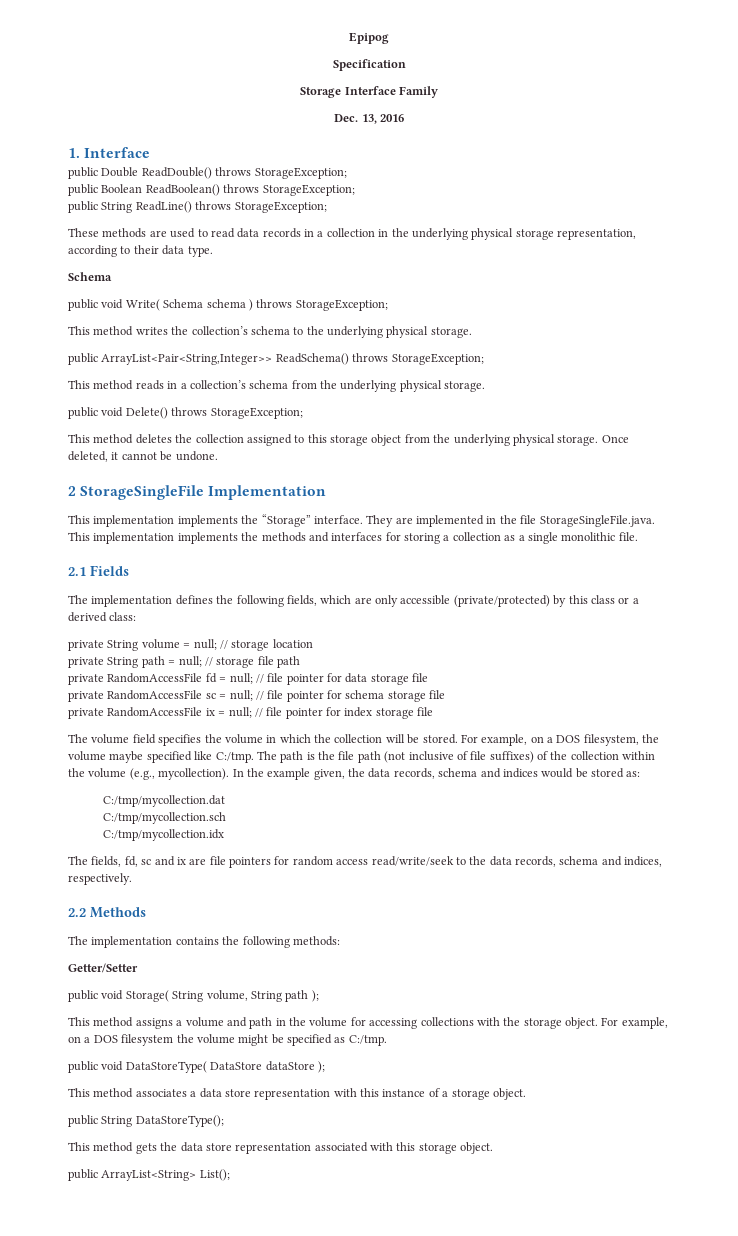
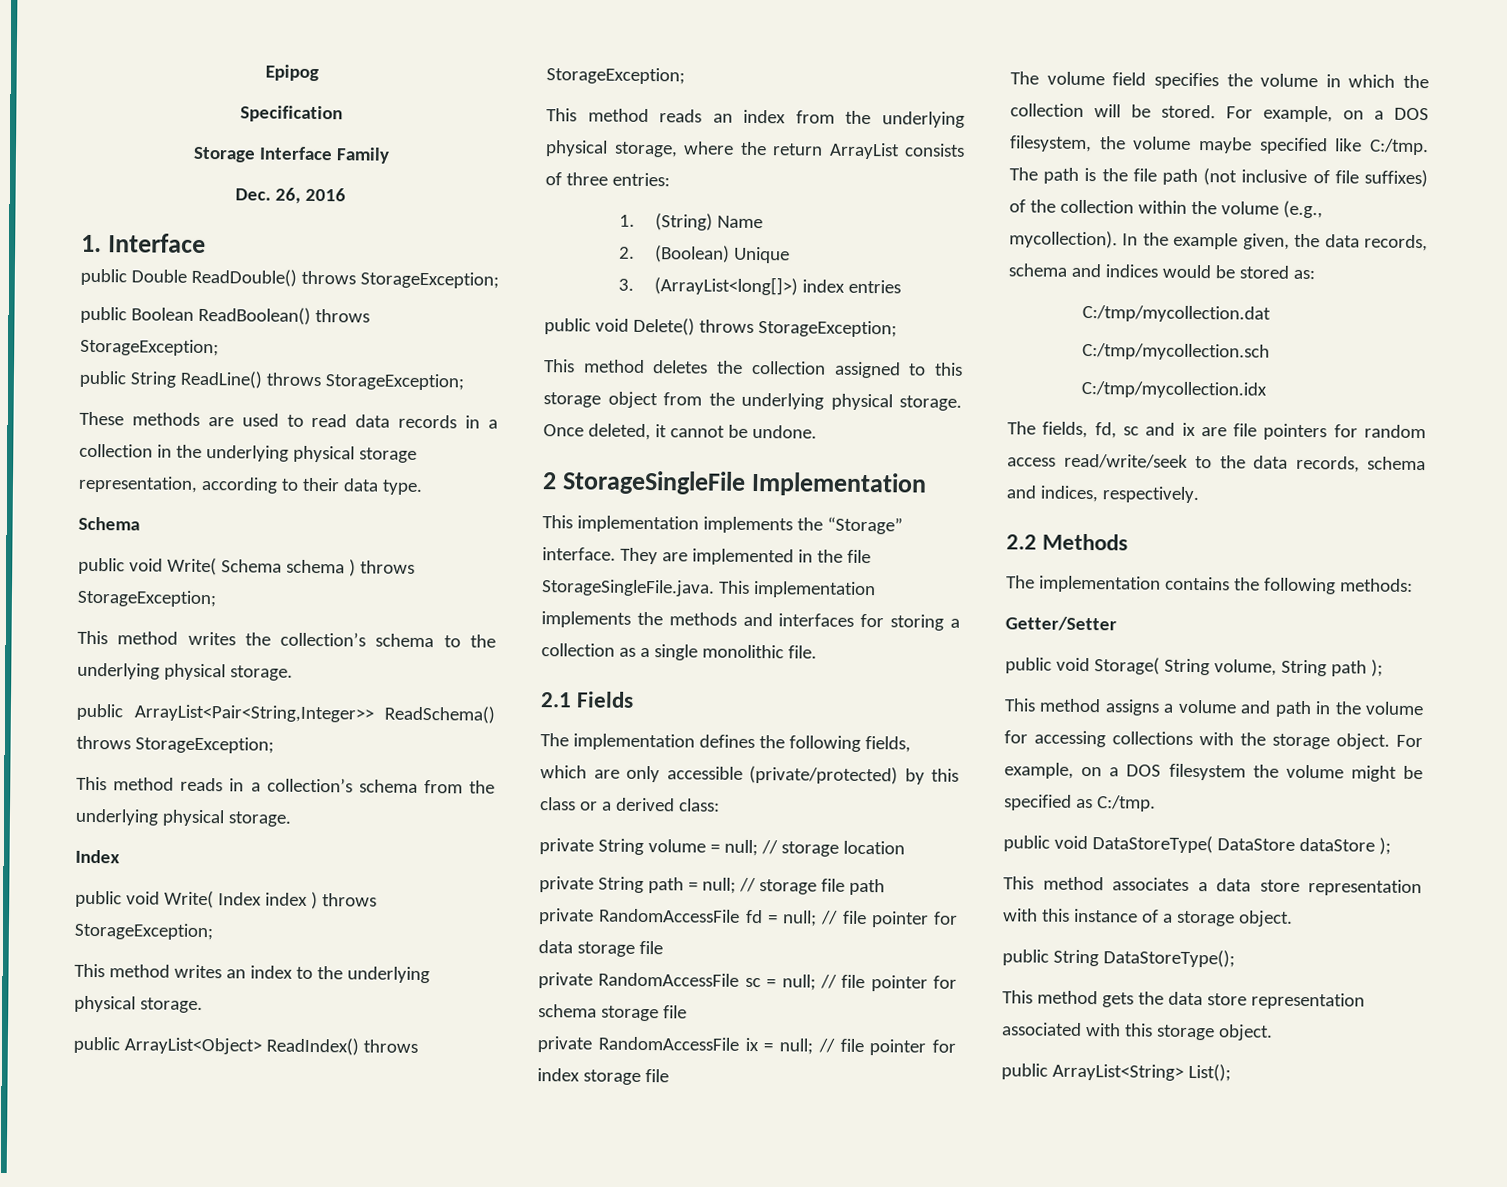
- Dec. 13, 2016
+ Dec. 26, 2016
  This method reads in a collection’s schema from the underlying physical storage.
+ Index
+ public void Write( Index index ) throws StorageException;
+ This method writes an index to the underlying physical storage.
+ public ArrayList<Object> ReadIndex() throws StorageException;
+ This method reads an index from the underlying physical storage, where the return ArrayList consists of three entries:
+ 1. (String) Name
+ 2. (Boolean) Unique
+ 3. (ArrayList<long[]>) index entries

